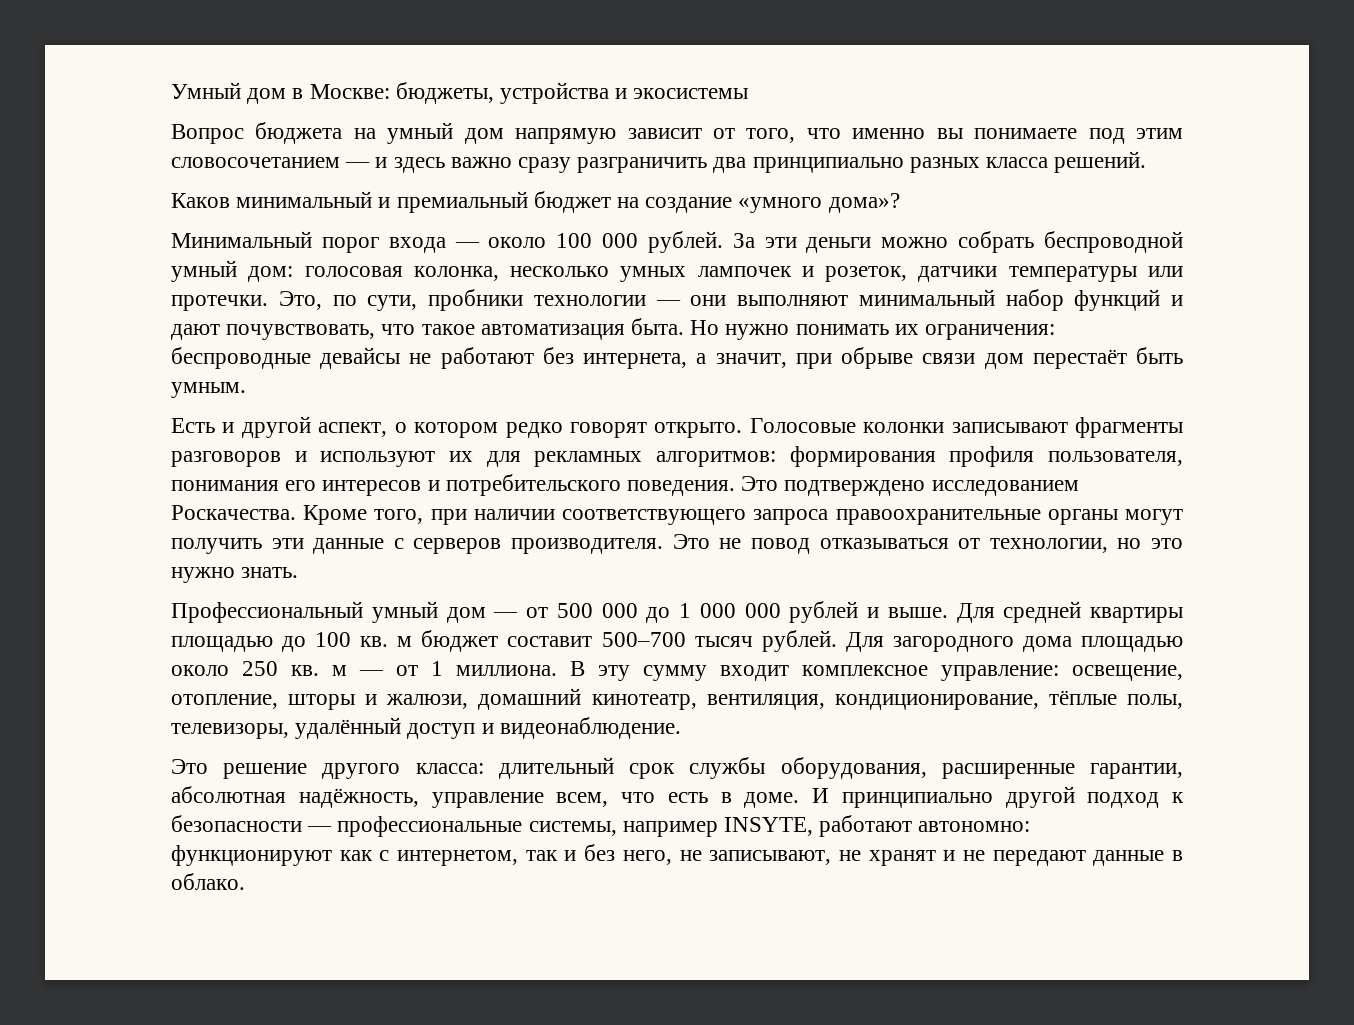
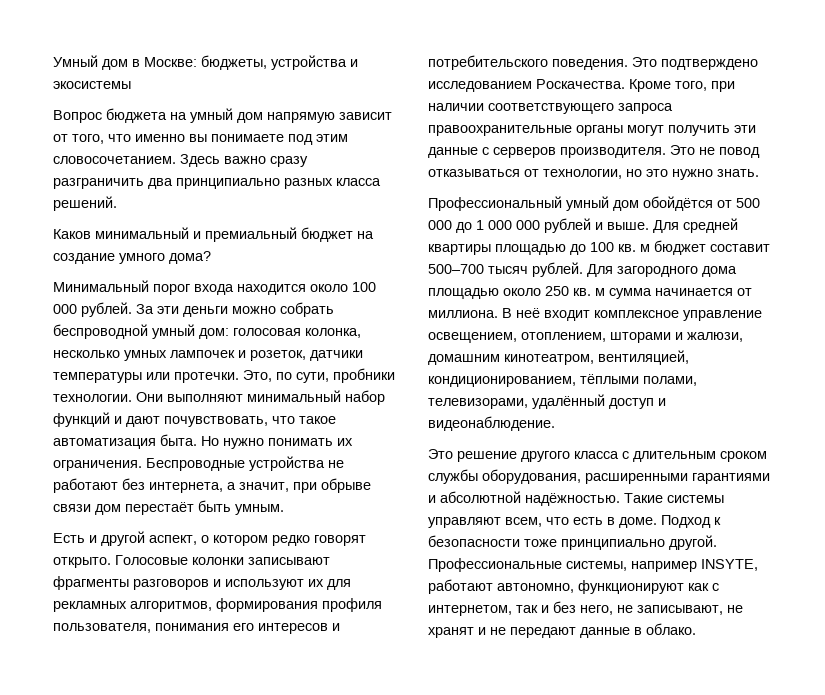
- Вопрос бюджета на умный дом напрямую зависит от того, что именно вы понимаете под этим словосочетанием — и здесь важно сразу разграничить два принципиально разных класса решений.
+ Вопрос бюджета на умный дом напрямую зависит от того, что именно вы понимаете под этим словосочетанием. Здесь важно сразу разграничить два принципиально разных класса решений.
- Каков минимальный и премиальный бюджет на создание «умного дома»?
+ Каков минимальный и премиальный бюджет на создание умного дома?
- Минимальный порог входа — около 100 000 рублей.
+ Минимальный порог входа находится около 100 000 рублей.
- Это, по сути, пробники технологии — они выполняют минимальный набор функций и дают почувствовать, что такое автоматизация быта.
+ Это, по сути, пробники технологии. Они выполняют минимальный набор функций и дают почувствовать, что такое автоматизация быта.
- Но нужно понимать их ограничения: беспроводные девайсы не работают без интернета, а значит, при обрыве связи дом перестаёт быть умным.
+ Но нужно понимать их ограничения. Беспроводные устройства не работают без интернета, а значит, при обрыве связи дом перестаёт быть умным.
- Голосовые колонки записывают фрагменты разговоров и используют их для рекламных алгоритмов: формирования профиля пользователя, понимания его интересов и потребительского поведения.
+ Голосовые колонки записывают фрагменты разговоров и используют их для рекламных алгоритмов, формирования профиля пользователя, понимания его интересов и потребительского поведения.
- Профессиональный умный дом — от 500 000 до 1 000 000 рублей и выше.
+ Профессиональный умный дом обойдётся от 500 000 до 1 000 000 рублей и выше.
- Для загородного дома площадью около 250 кв. м — от 1 миллиона. В эту сумму входит комплексное управление: освещение, отопление, шторы и жалюзи, домашний кинотеатр, вентиляция, кондиционирование, тёплые полы, телевизоры, удалённый доступ и видеонаблюдение.
+ Для загородного дома площадью около 250 кв. м сумма начинается от миллиона. В неё входит комплексное управление освещением, отоплением, шторами и жалюзи, домашним кинотеатром, вентиляцией, кондиционированием, тёплыми полами, телевизорами, удалённый доступ и видеонаблюдение.
- Это решение другого класса: длительный срок службы оборудования, расширенные гарантии, абсолютная надёжность, управление всем, что есть в доме.
+ Это решение другого класса с длительным сроком службы оборудования, расширенными гарантиями и абсолютной надёжностью. Такие системы управляют всем, что есть в доме.
- И принципиально другой подход к безопасности — профессиональные системы, например INSYTE, работают автономно: функционируют как с интернетом, так и без него, не записывают, не хранят и не передают данные в облако.
+ Подход к безопасности тоже принципиально другой. Профессиональные системы, например INSYTE, работают автономно, функционируют как с интернетом, так и без него, не записывают, не хранят и не передают данные в облако.

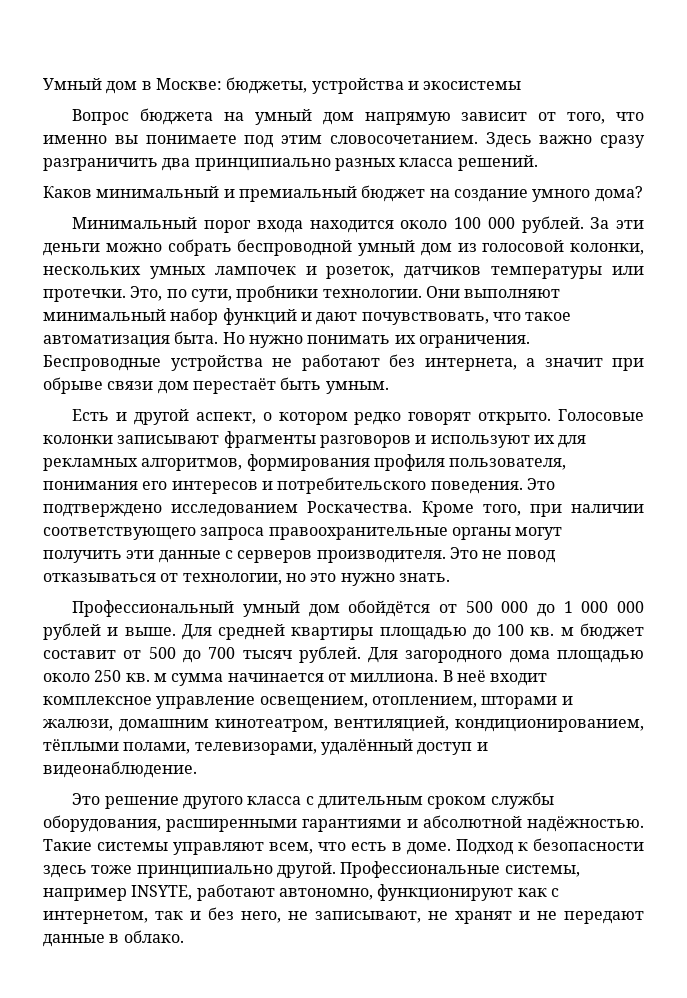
- За эти деньги можно собрать беспроводной умный дом: голосовая колонка, несколько умных лампочек и розеток, датчики температуры или протечки.
+ За эти деньги можно собрать беспроводной умный дом из голосовой колонки, нескольких умных лампочек и розеток, датчиков температуры или протечки.
- Беспроводные устройства не работают без интернета, а значит, при обрыве связи дом перестаёт быть умным.
+ Беспроводные устройства не работают без интернета, а значит при обрыве связи дом перестаёт быть умным.
- Для средней квартиры площадью до 100 кв. м бюджет составит 500–700 тысяч рублей.
+ Для средней квартиры площадью до 100 кв. м бюджет составит от 500 до 700 тысяч рублей.
- Подход к безопасности тоже принципиально другой.
+ Подход к безопасности здесь тоже принципиально другой.

